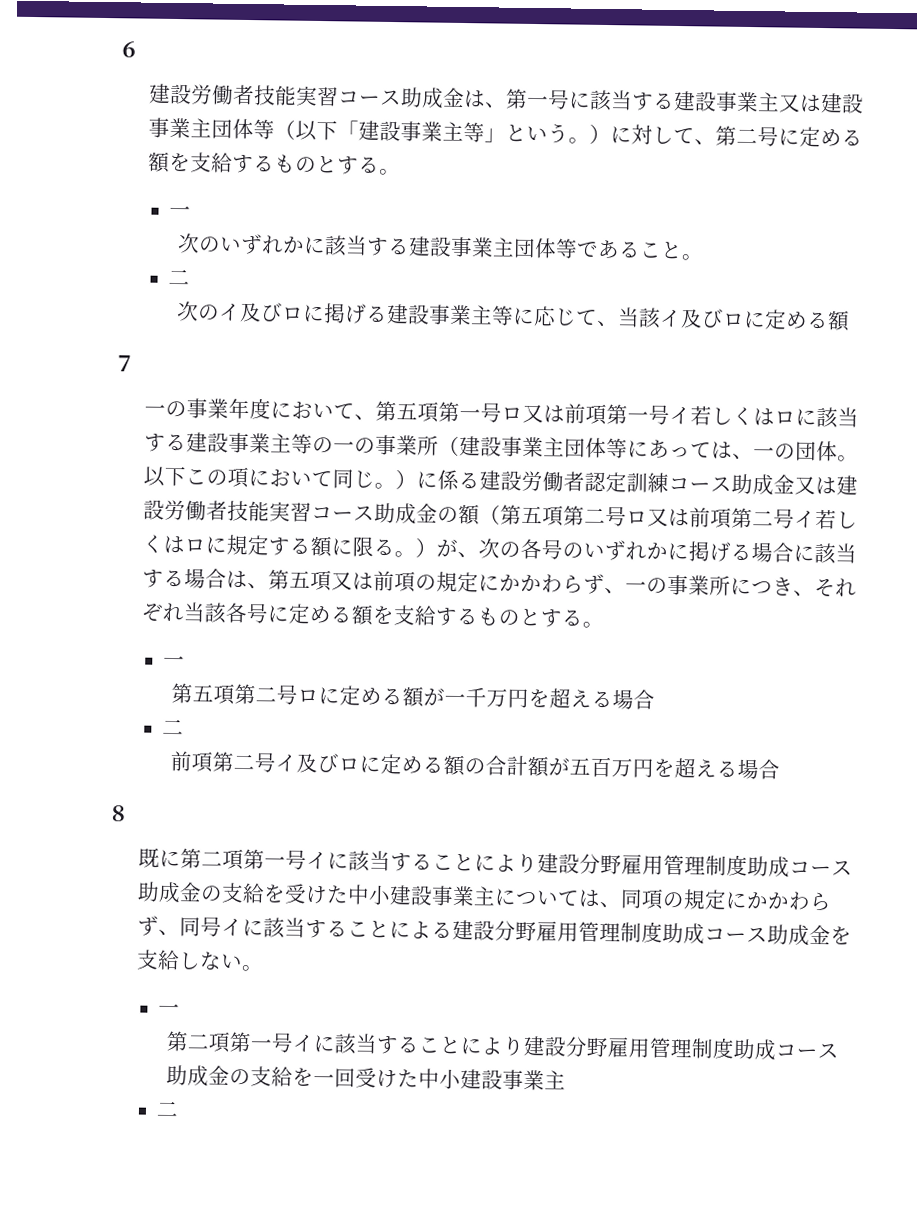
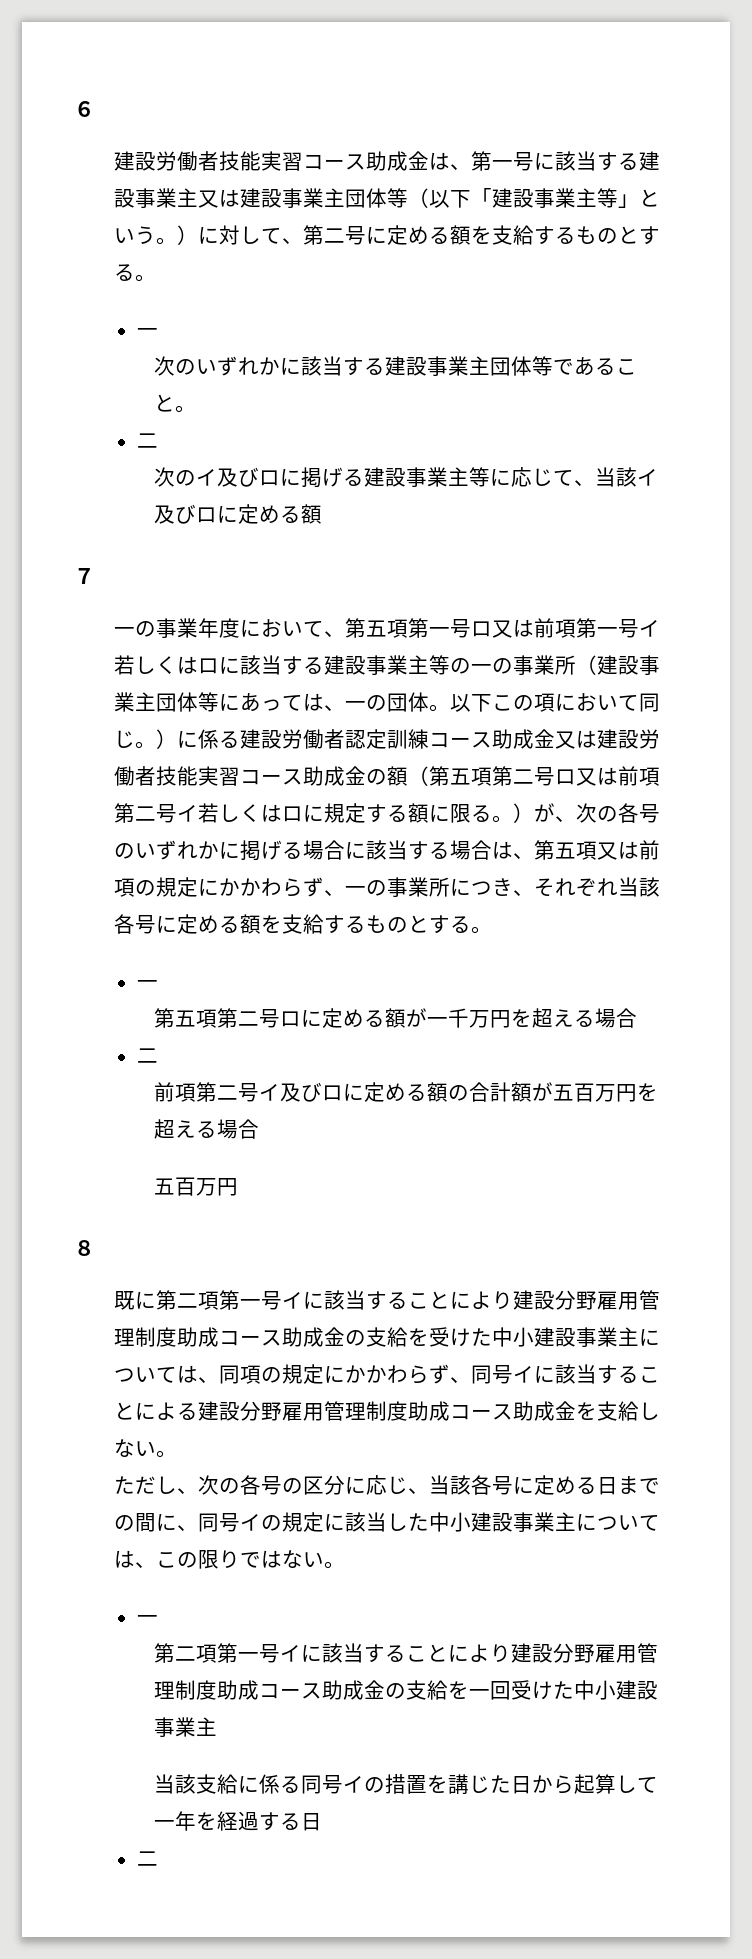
  前項第二号イ及びロに定める額の合計額が五百万円を超える場合
+ 五百万円
+ ただし、次の各号の区分に応じ、当該各号に定める日までの間に、同号イの規定に該当した中小建設事業主については、この限りではない。
+ 当該支給に係る同号イの措置を講じた日から起算して一年を経過する日

